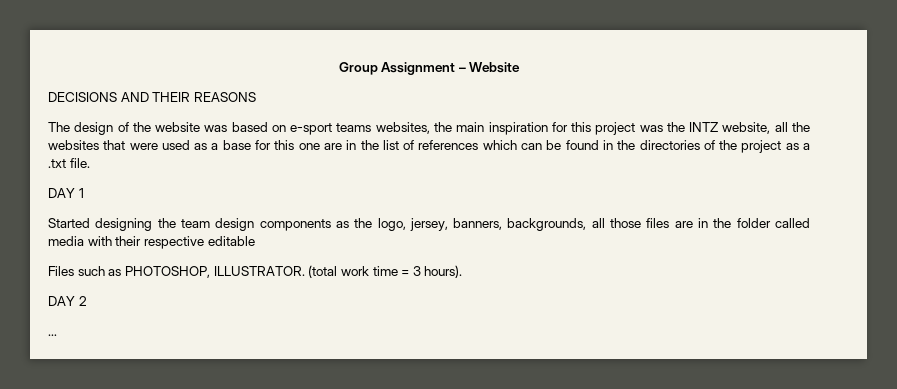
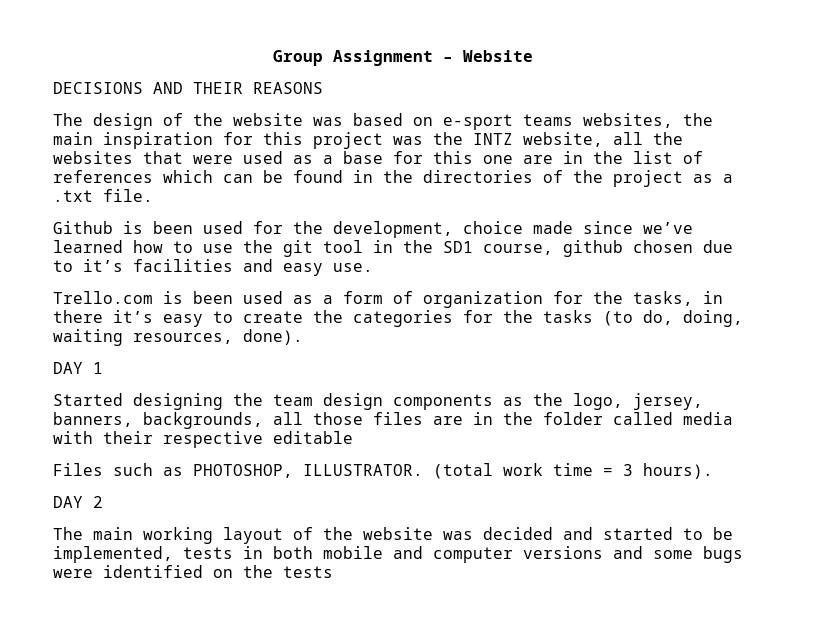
+ Github is been used for the development, choice made since we’ve learned how to use the git tool in the SD1 course, github chosen due to it’s facilities and easy use.
+ Trello.com is been used as a form of organization for the tasks, in there it’s easy to create the categories for the tasks (to do, doing, waiting resources, done).
- …
+ The main working layout of the website was decided and started to be implemented, tests in both mobile and computer versions and some bugs were identified on the tests

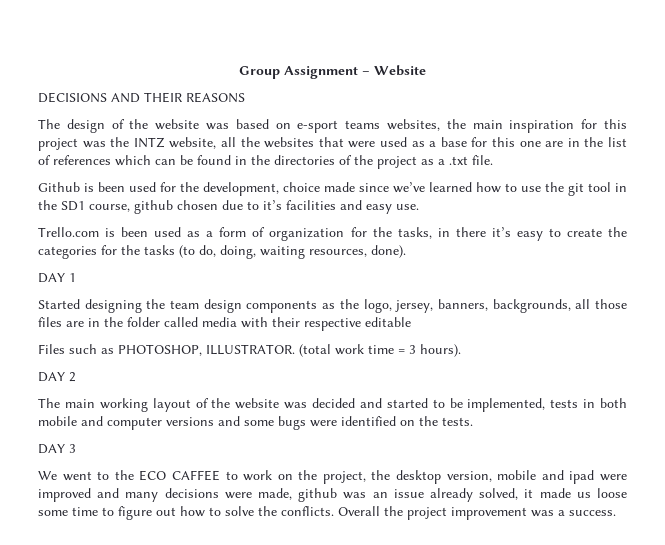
- The main working layout of the website was decided and started to be implemented, tests in both mobile and computer versions and some bugs were identified on the tests
+ The main working layout of the website was decided and started to be implemented, tests in both mobile and computer versions and some bugs were identified on the tests.
+ DAY 3
+ We went to the ECO CAFFEE to work on the project, the desktop version, mobile and ipad were improved and many decisions were made, github was an issue already solved, it made us loose some time to figure out how to solve the conflicts. Overall the project improvement was a success.

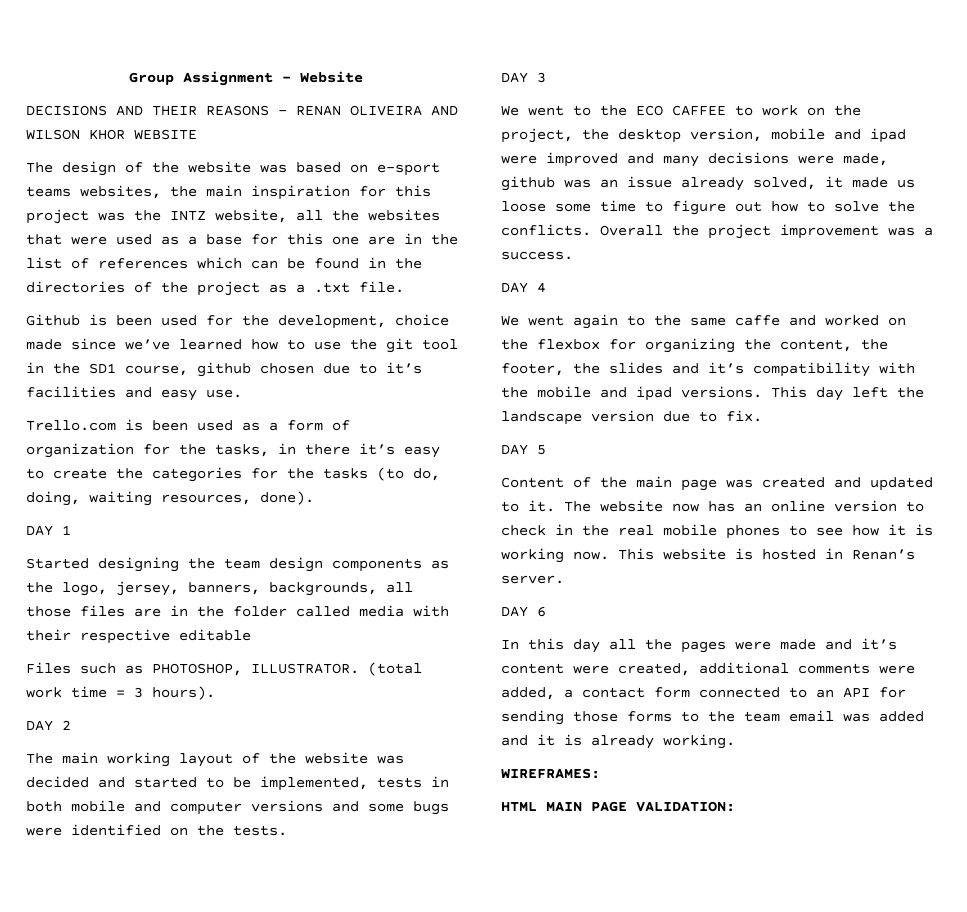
- DECISIONS AND THEIR REASONS
+ DECISIONS AND THEIR REASONS – RENAN OLIVEIRA AND WILSON KHOR WEBSITE
+ DAY 4
+ We went again to the same caffe and worked on the flexbox for organizing the content, the footer, the slides and it’s compatibility with the mobile and ipad versions. This day left the landscape version due to fix.
+ DAY 5
+ Content of the main page was created and updated to it. The website now has an online version to check in the real mobile phones to see how it is working now. This website is hosted in Renan’s server.
+ DAY 6
+ In this day all the pages were made and it’s content were created, additional comments were added, a contact form connected to an API for sending those forms to the team email was added and it is already working.
+ WIREFRAMES:
+ HTML MAIN PAGE VALIDATION:

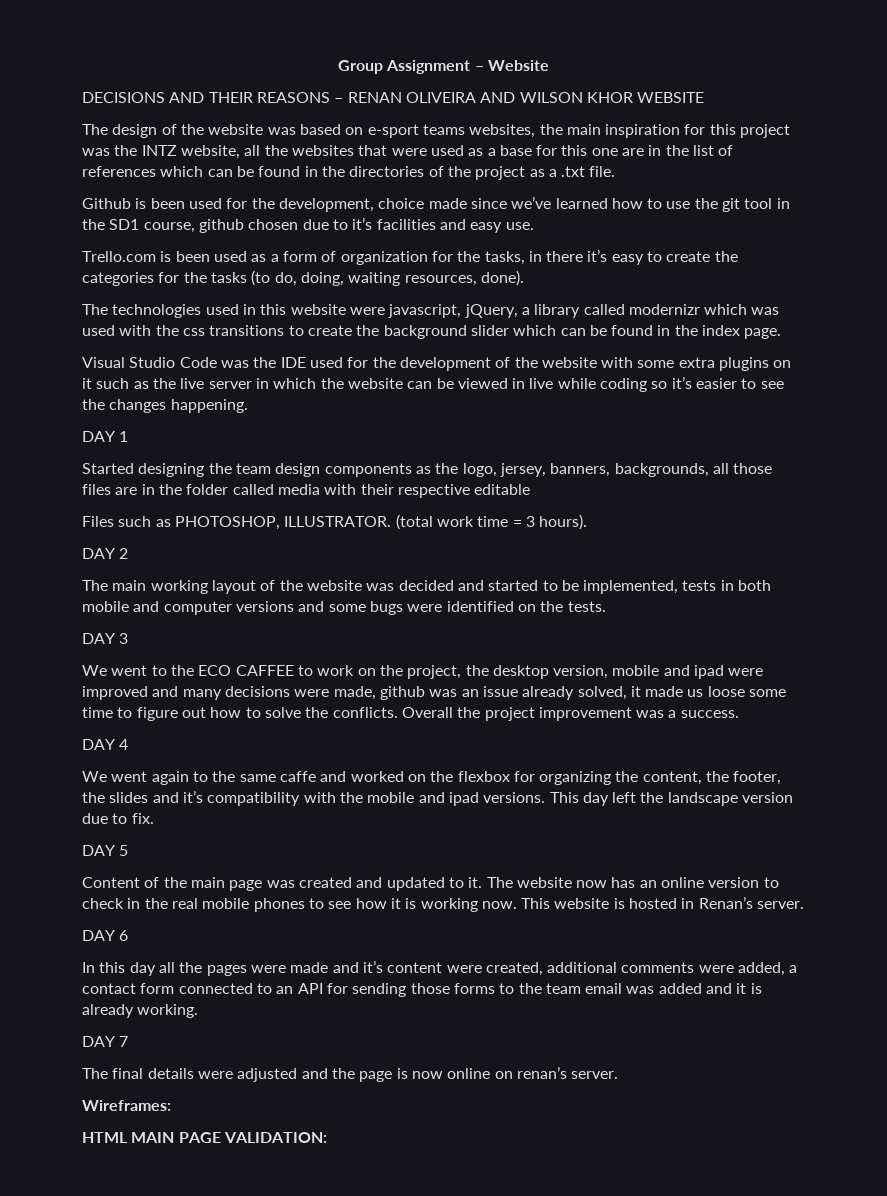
+ The technologies used in this website were javascript, jQuery, a library called modernizr which was used with the css transitions to create the background slider which can be found in the index page.
+ Visual Studio Code was the IDE used for the development of the website with some extra plugins on it such as the live server in which the website can be viewed in live while coding so it’s easier to see the changes happening.
- WIREFRAMES:
+ DAY 7
+ The final details were adjusted and the page is now online on renan’s server.
+ Wireframes:

